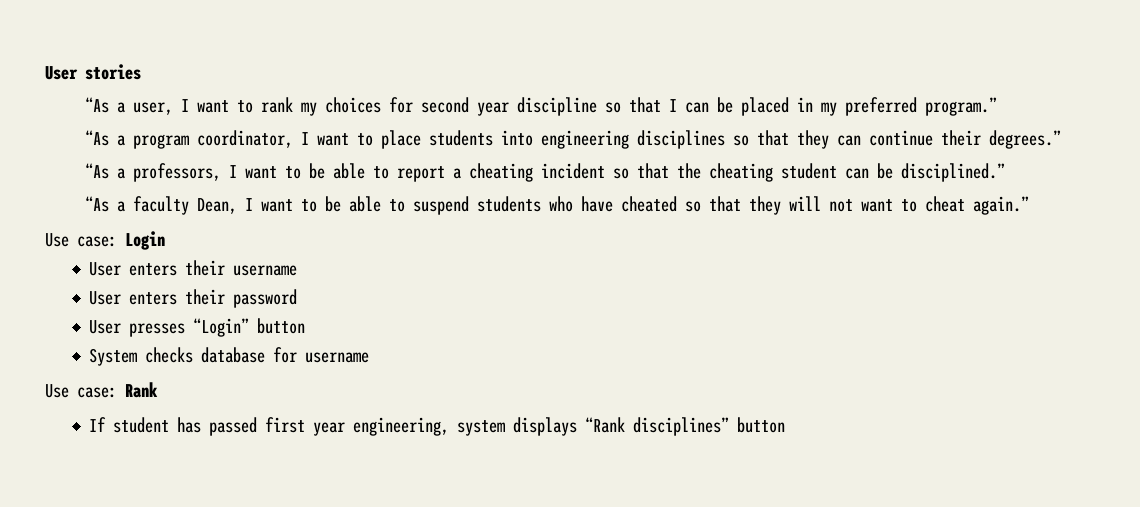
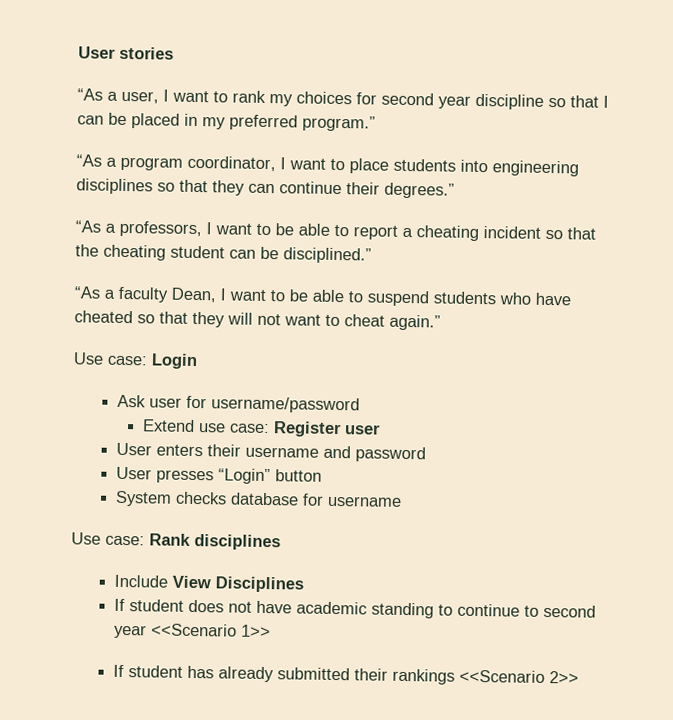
+ Ask user for username/password
+ Extend use case: Register user
- User enters their username
- User enters their password
+ User enters their username and password
- Use case: Rank
- If student has passed first year engineering, system displays “Rank disciplines” button
+ Use case: Rank disciplines
+ Include View Disciplines
+ If student does not have academic standing to continue to second year <<Scenario 1>>
+ If student has already submitted their rankings <<Scenario 2>>

